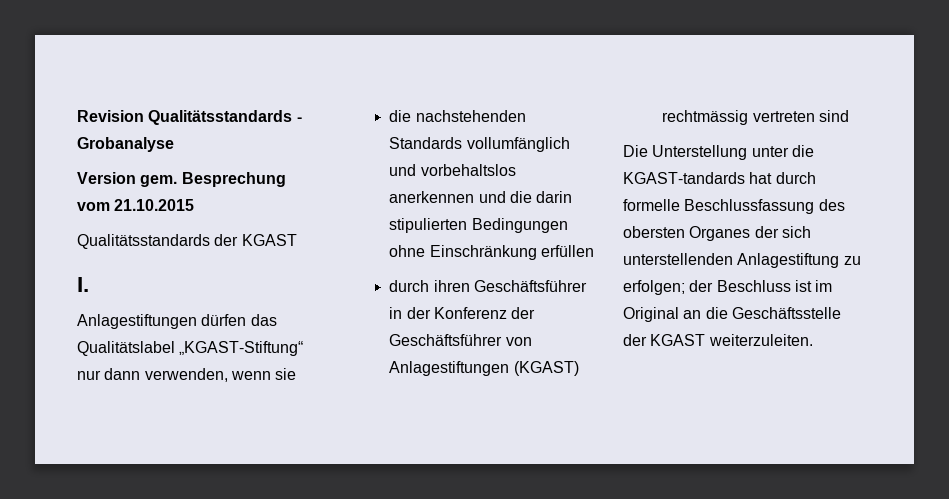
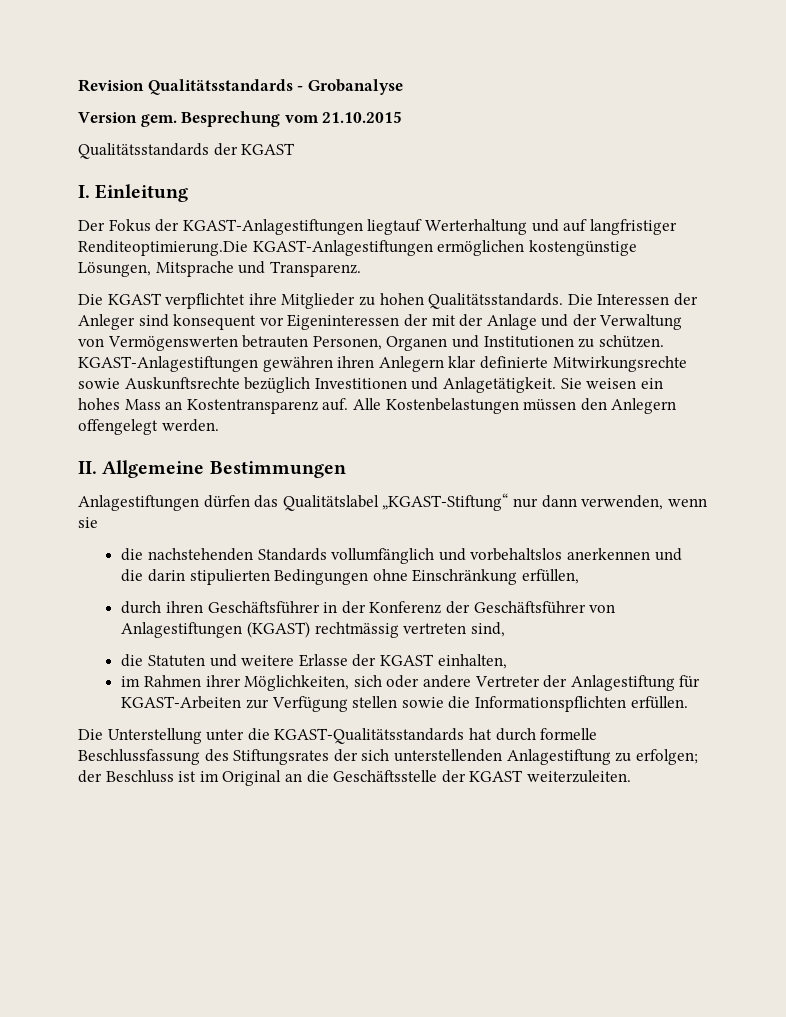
- I.
+ I. Einleitung
+ Der Fokus der KGAST-Anlagestiftungen liegtauf Werterhaltung und auf langfristiger Renditeoptimierung.Die KGAST-Anlagestiftungen ermöglichen kostengünstige Lösungen, Mitsprache und Transparenz.
+ Die KGAST verpflichtet ihre Mitglieder zu hohen Qualitätsstandards. Die Interessen der Anleger sind konsequent vor Eigeninteressen der mit der Anlage und der Verwaltung von Vermögenswerten betrauten Personen, Organen und Institutionen zu schützen. KGAST-Anlagestiftungen gewähren ihren Anlegern klar definierte Mitwirkungsrechte sowie Auskunftsrechte bezüglich Investitionen und Anlagetätigkeit. Sie weisen ein hohes Mass an Kostentransparenz auf. Alle Kostenbelastungen müssen den Anlegern offengelegt werden.
+ II. Allgemeine Bestimmungen
- die nachstehenden Standards vollumfänglich und vorbehaltslos anerkennen und die darin stipulierten Bedingungen ohne Einschränkung erfüllen
+ die nachstehenden Standards vollumfänglich und vorbehaltslos anerkennen und die darin stipulierten Bedingungen ohne Einschränkung erfüllen,
- durch ihren Geschäftsführer in der Konferenz der Geschäftsführer von Anlagestiftungen (KGAST) rechtmässig vertreten sind
+ durch ihren Geschäftsführer in der Konferenz der Geschäftsführer von Anlagestiftungen (KGAST) rechtmässig vertreten sind,
+ die Statuten und weitere Erlasse der KGAST einhalten,
+ im Rahmen ihrer Möglichkeiten, sich oder andere Vertreter der Anlagestiftung für KGAST-Arbeiten zur Verfügung stellen sowie die Informationspflichten erfüllen.
- Die Unterstellung unter die KGAST-tandards hat durch formelle Beschlussfassung des obersten Organes der sich unterstellenden Anlagestiftung zu erfolgen; der Beschluss ist im Original an die Geschäftsstelle der KGAST weiterzuleiten.
+ Die Unterstellung unter die KGAST-Qualitätsstandards hat durch formelle Beschlussfassung des Stiftungsrates der sich unterstellenden Anlagestiftung zu erfolgen; der Beschluss ist im Original an die Geschäftsstelle der KGAST weiterzuleiten.

